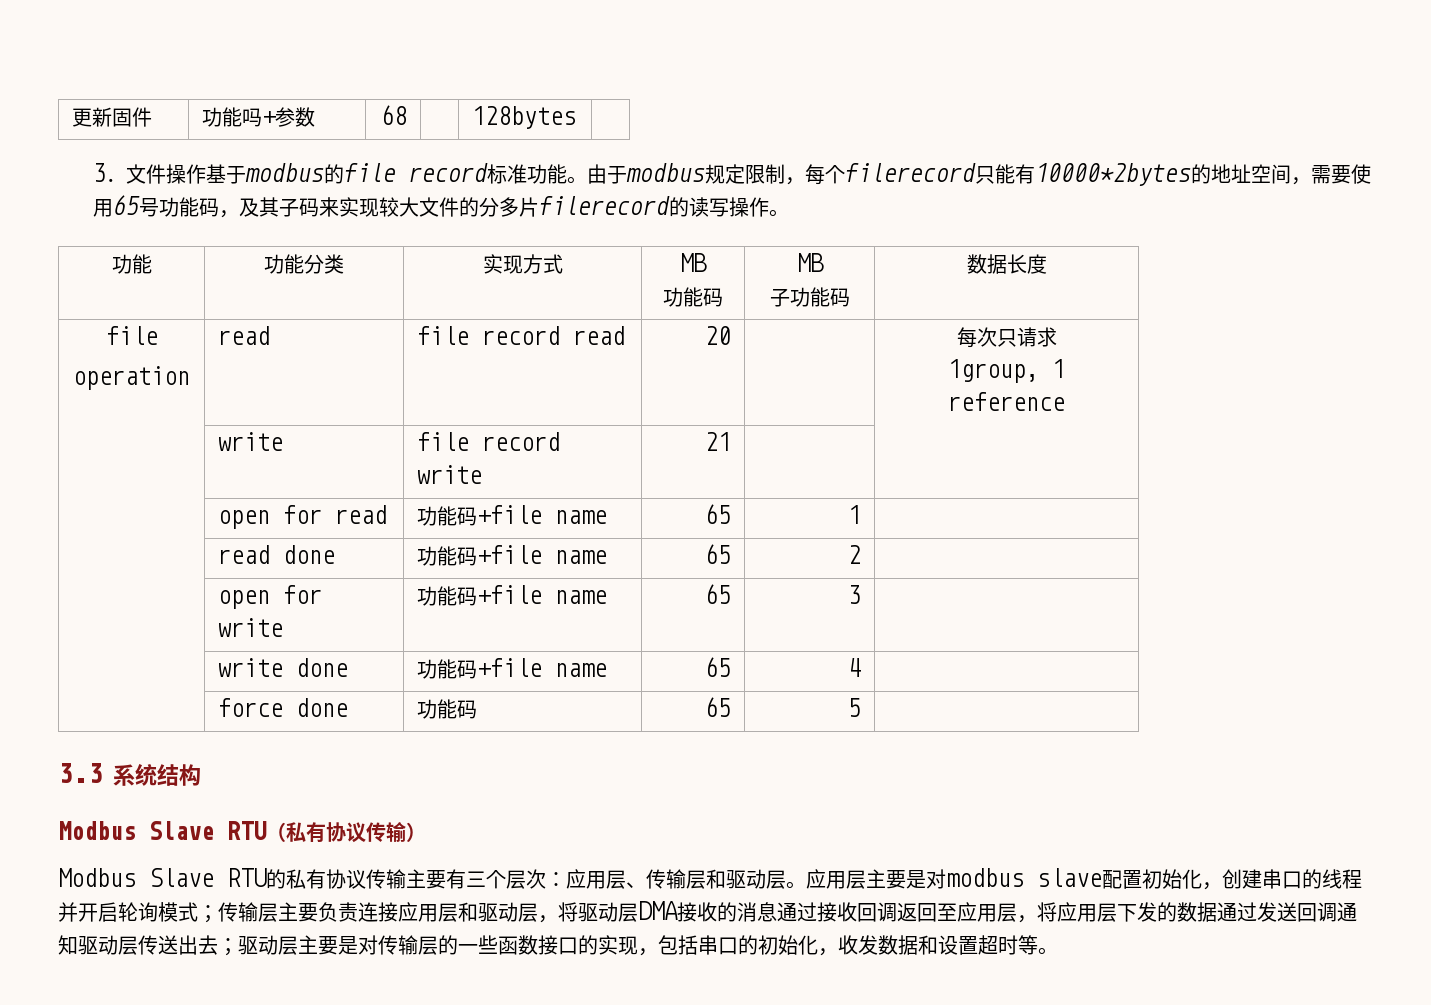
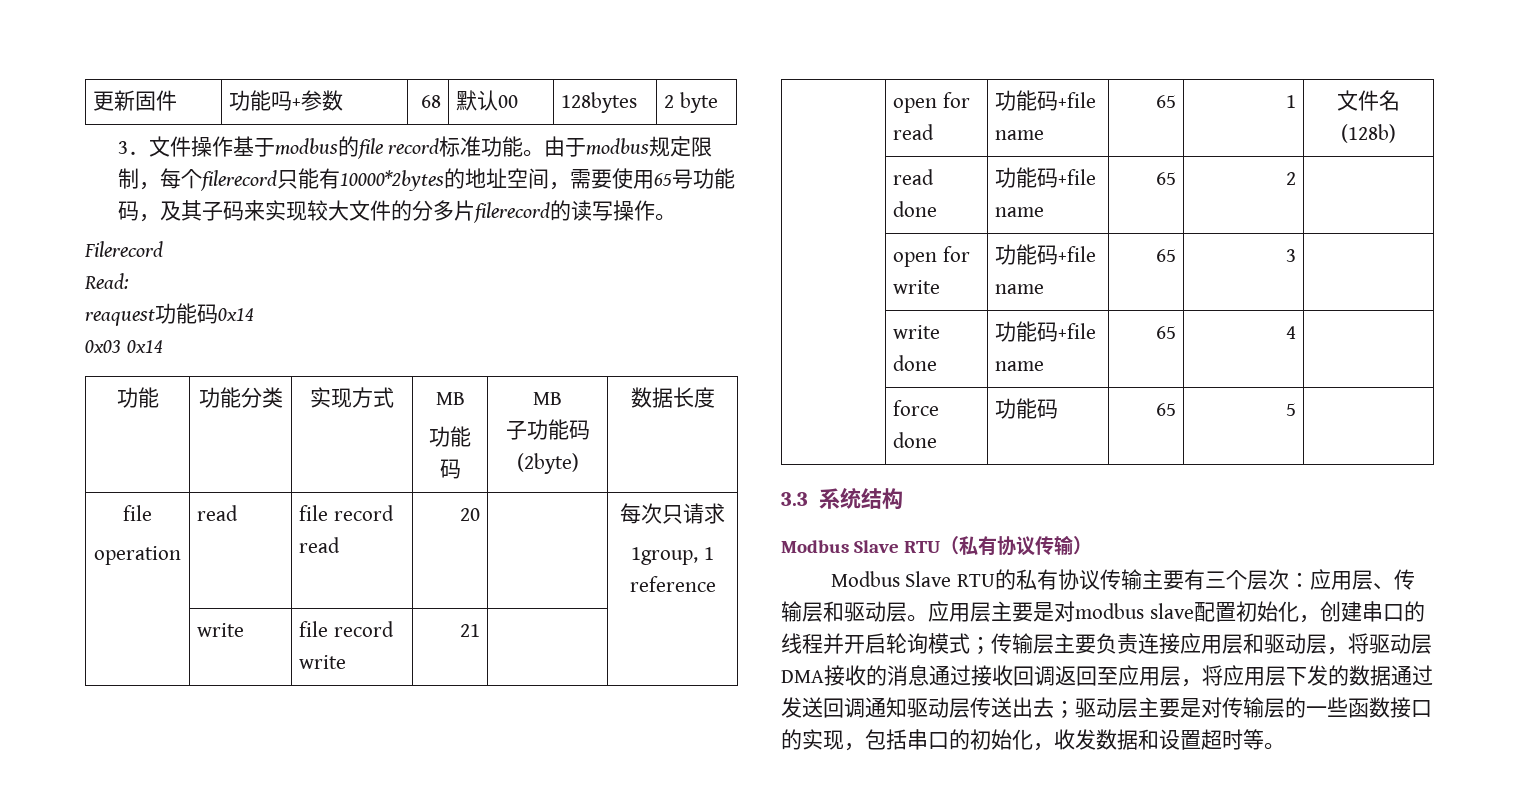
- 更新固件 | 功能吗+参数 | 68 | | 128bytes |
+ 更新固件 | 功能吗+参数 | 68 | 默认00 | 128bytes | 2 byte
+ Filerecord
+ Read:
+ reaquest功能码0x14
+ 0x03 0x14
  功能 | 功能分类 | 实现方式 | MB
  功能码 | MB
- 子功能码 | 数据长度
+ 子功能码(2byte) | 数据长度
- | open for read | 功能码+file name | 65 | 1 |
+ | open for read | 功能码+file name | 65 | 1 | 文件名(128b)

